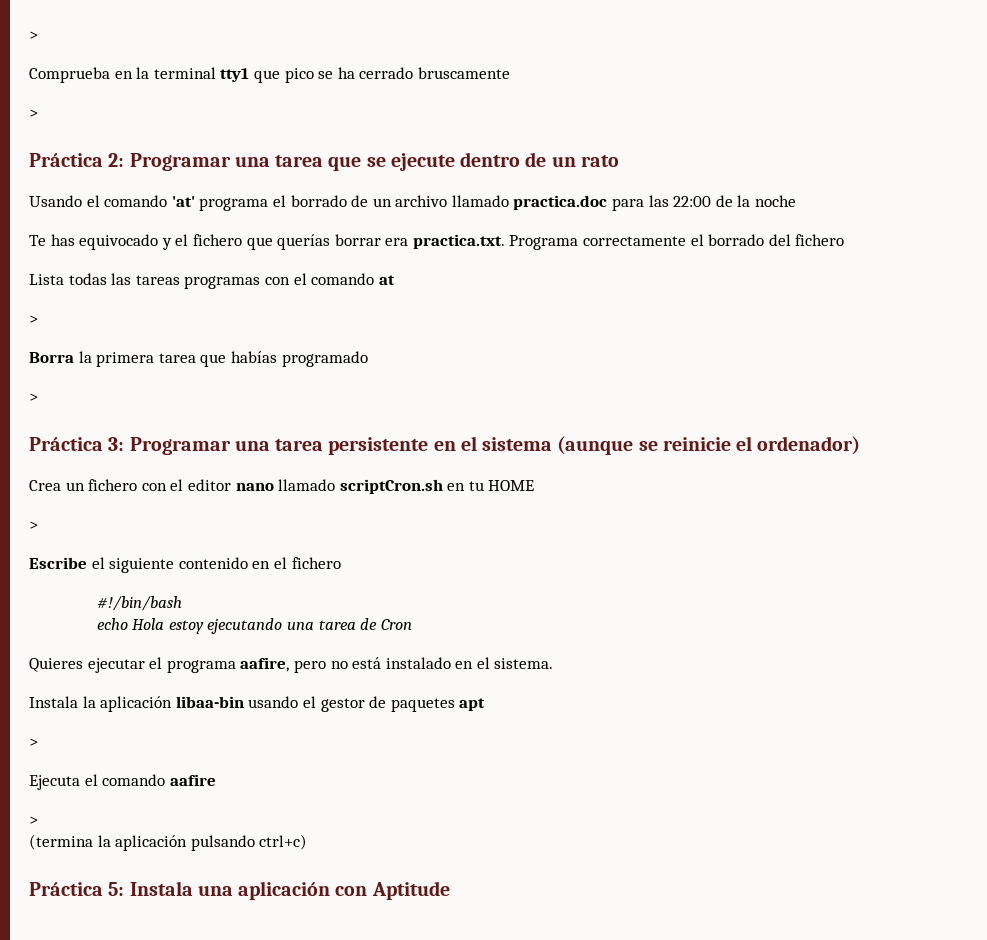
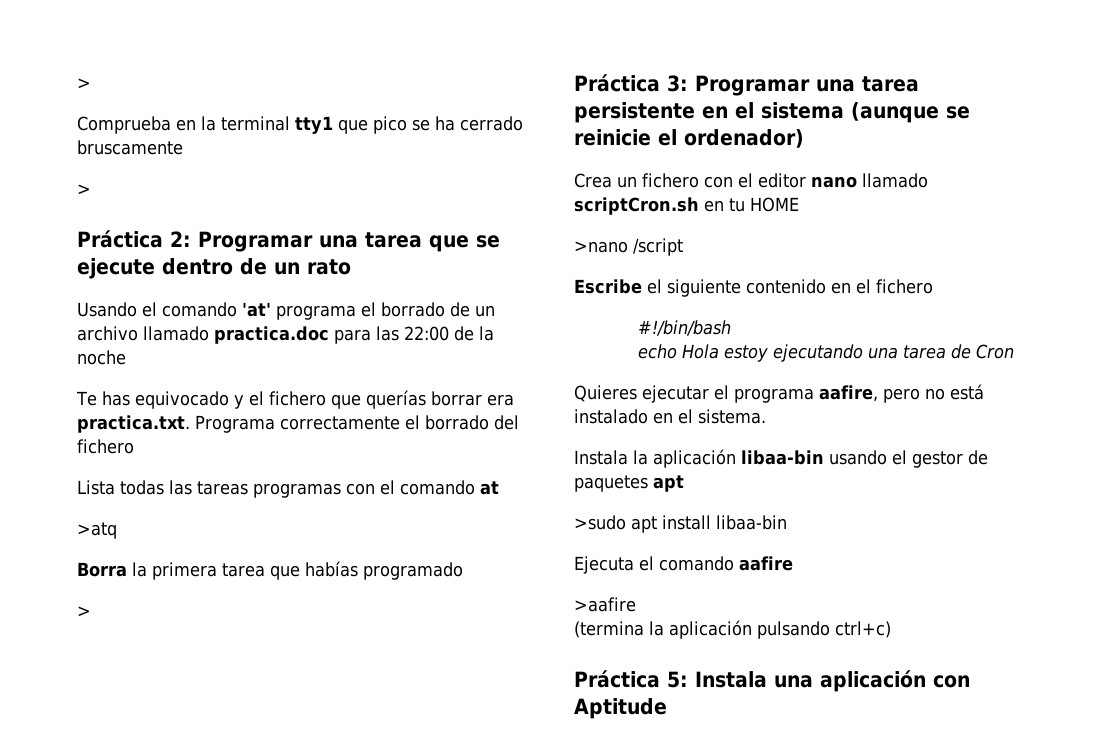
  Lista todas las tareas programas con el comando at
- >
+ >atq
  Crea un fichero con el editor nano llamado scriptCron.sh en tu HOME
- >
+ >nano /script
  Instala la aplicación libaa-bin usando el gestor de paquetes apt
- >
+ >sudo apt install libaa-bin
  Ejecuta el comando aafire
- >
+ >aafire

